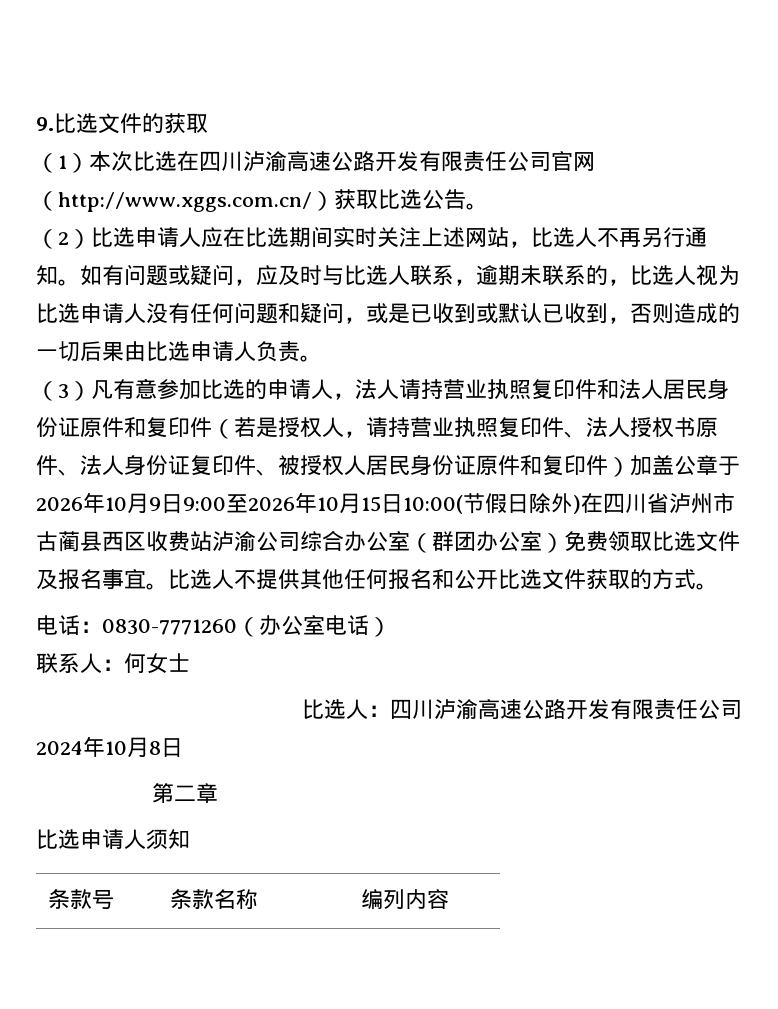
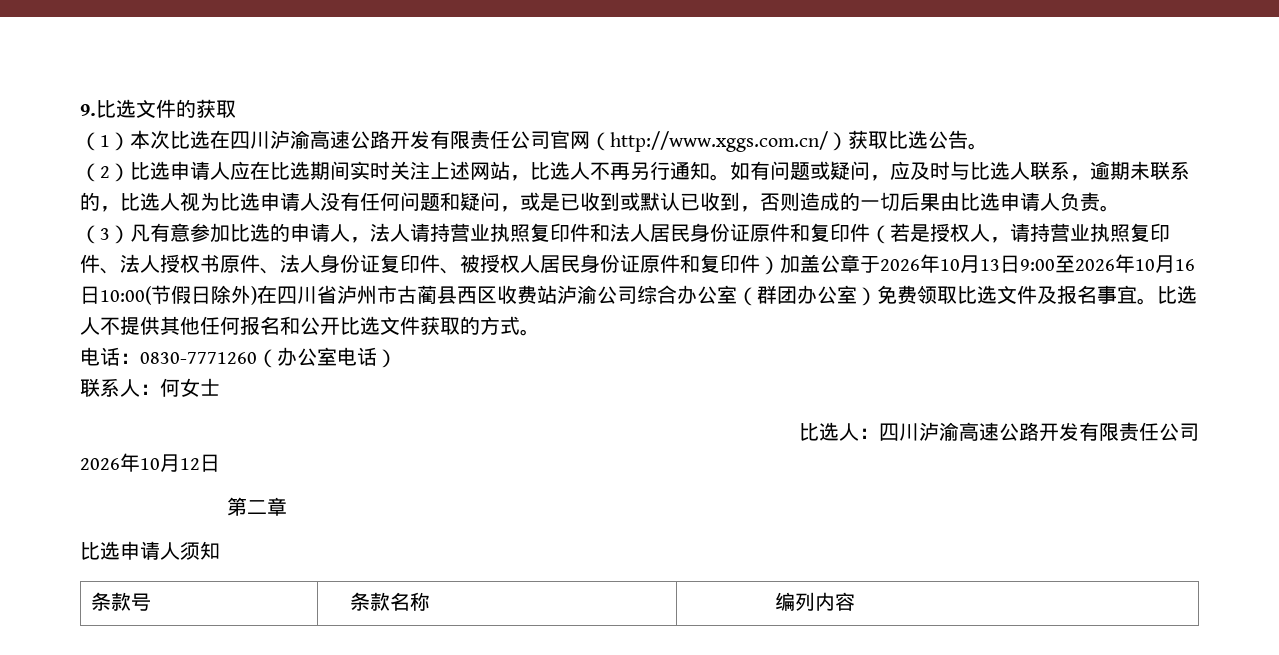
- （3）凡有意参加比选的申请人，法人请持营业执照复印件和法人居民身份证原件和复印件（若是授权人，请持营业执照复印件、法人授权书原件、法人身份证复印件、被授权人居民身份证原件和复印件）加盖公章于2026年10月9日9:00至2026年10月15日10:00(节假日除外)在四川省泸州市古蔺县西区收费站泸渝公司综合办公室（群团办公室）免费领取比选文件及报名事宜。
+ （3）凡有意参加比选的申请人，法人请持营业执照复印件和法人居民身份证原件和复印件（若是授权人，请持营业执照复印件、法人授权书原件、法人身份证复印件、被授权人居民身份证原件和复印件）加盖公章于2026年10月13日9:00至2026年10月16日10:00(节假日除外)在四川省泸州市古蔺县西区收费站泸渝公司综合办公室（群团办公室）免费领取比选文件及报名事宜。
- 2024年10月8日
+ 2026年10月12日

